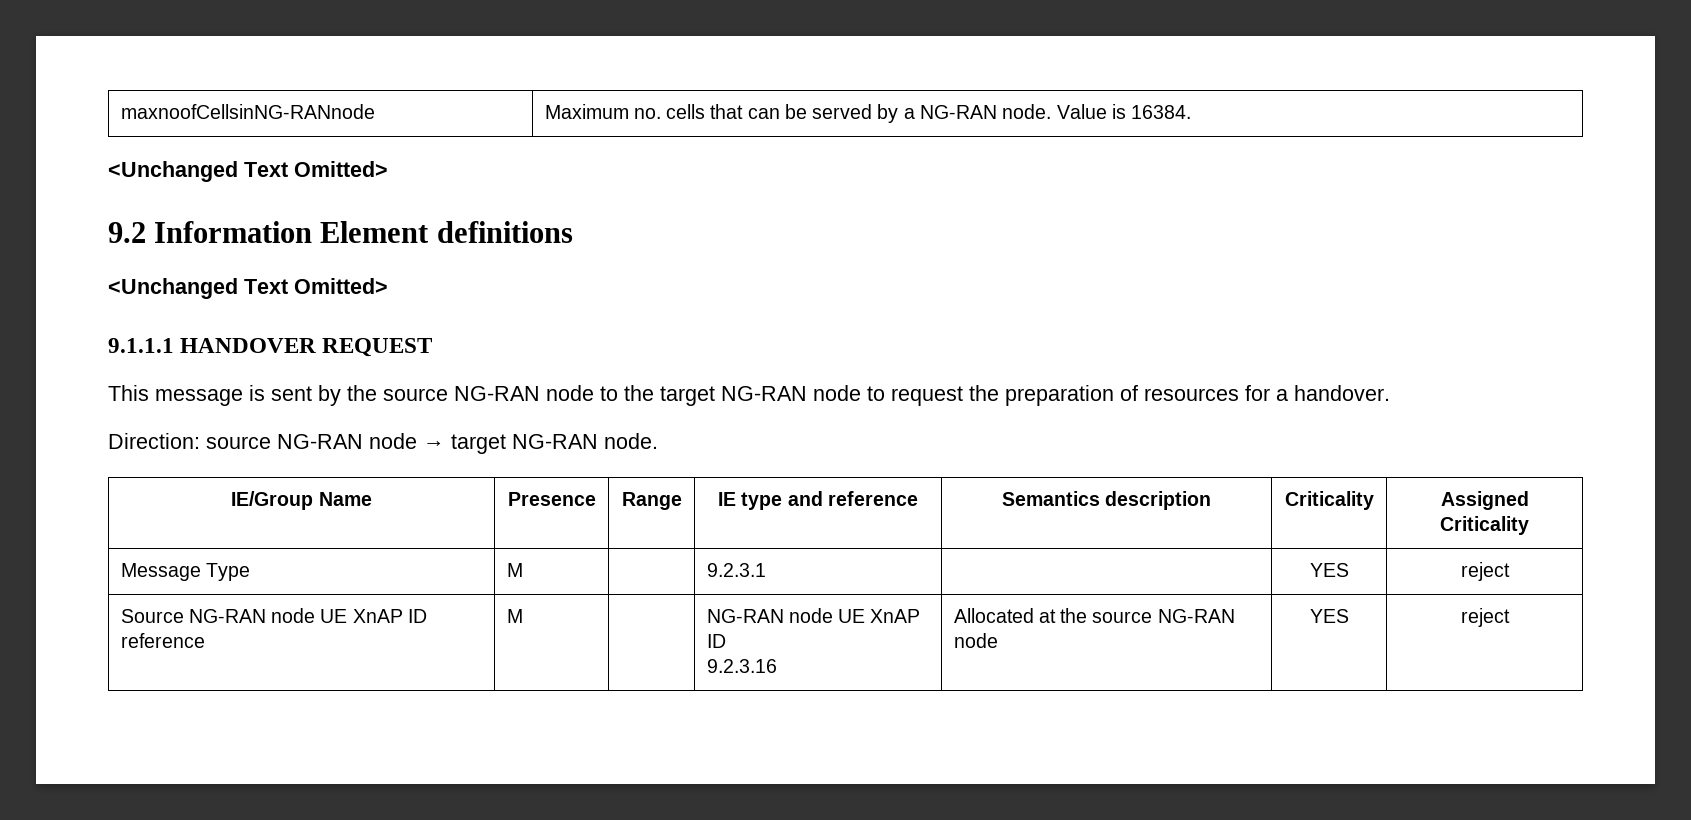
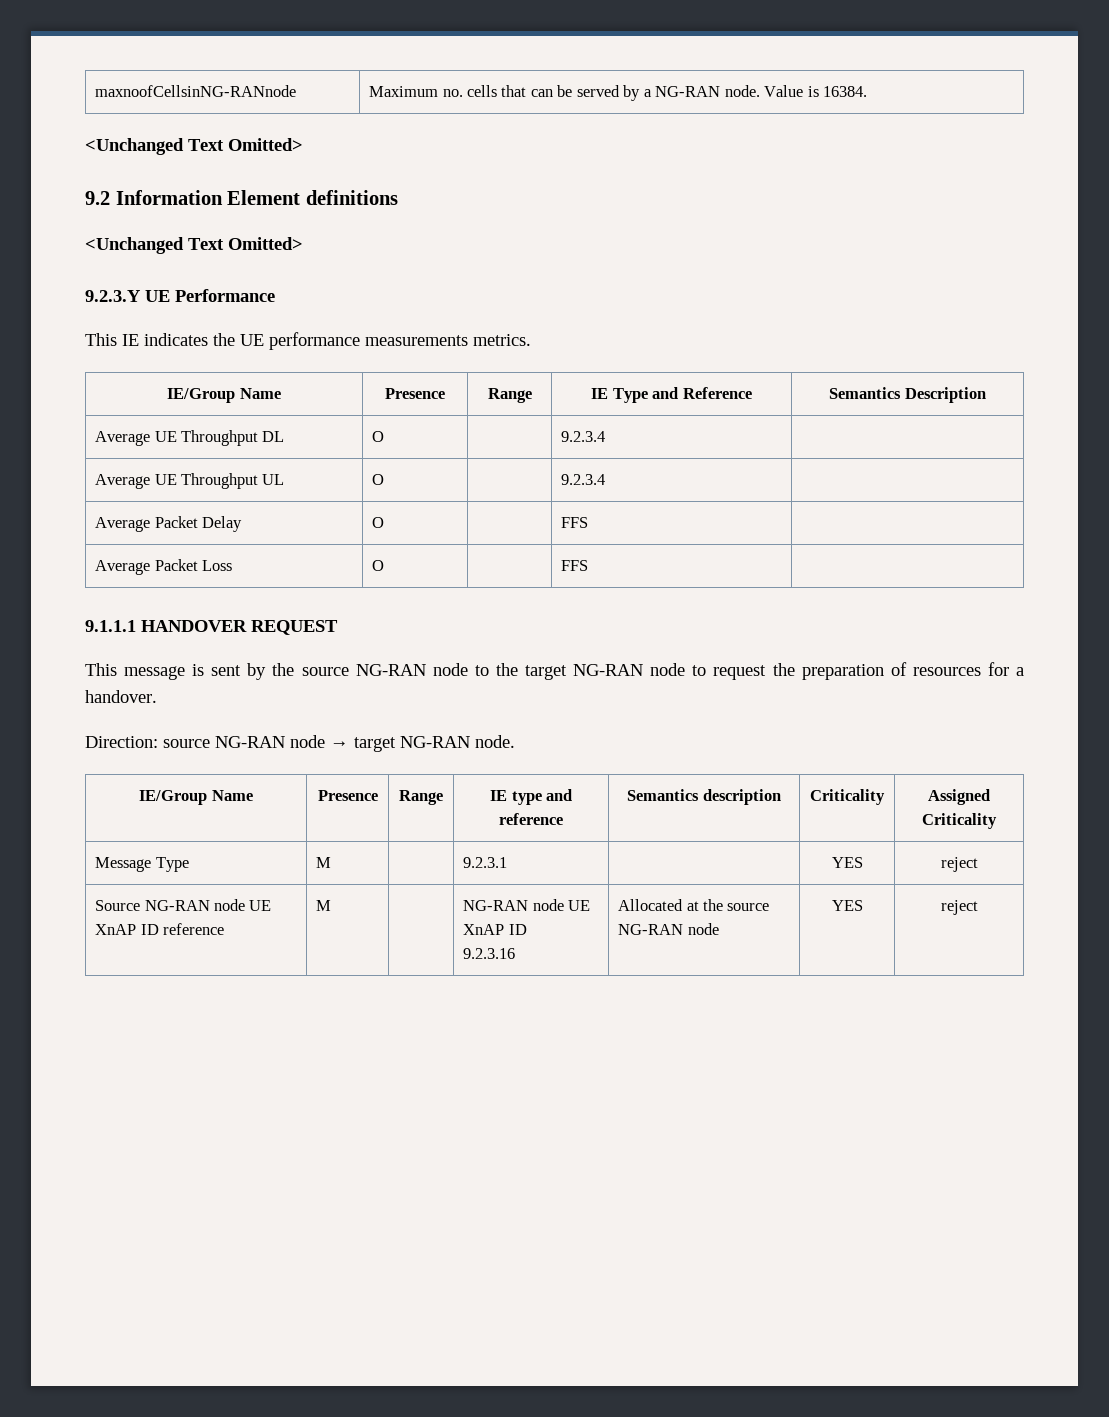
+ 9.2.3.Y UE Performance
+ This IE indicates the UE performance measurements metrics.
+ IE/Group Name | Presence | Range | IE Type and Reference | Semantics Description
+ Average UE Throughput DL | O | | 9.2.3.4 |
+ Average UE Throughput UL | O | | 9.2.3.4 |
+ Average Packet Delay | O | | FFS |
+ Average Packet Loss | O | | FFS |

